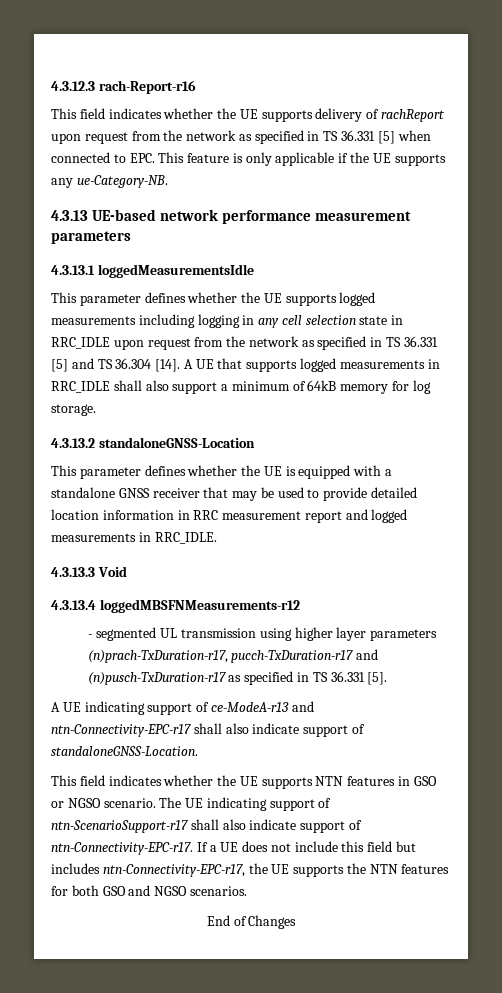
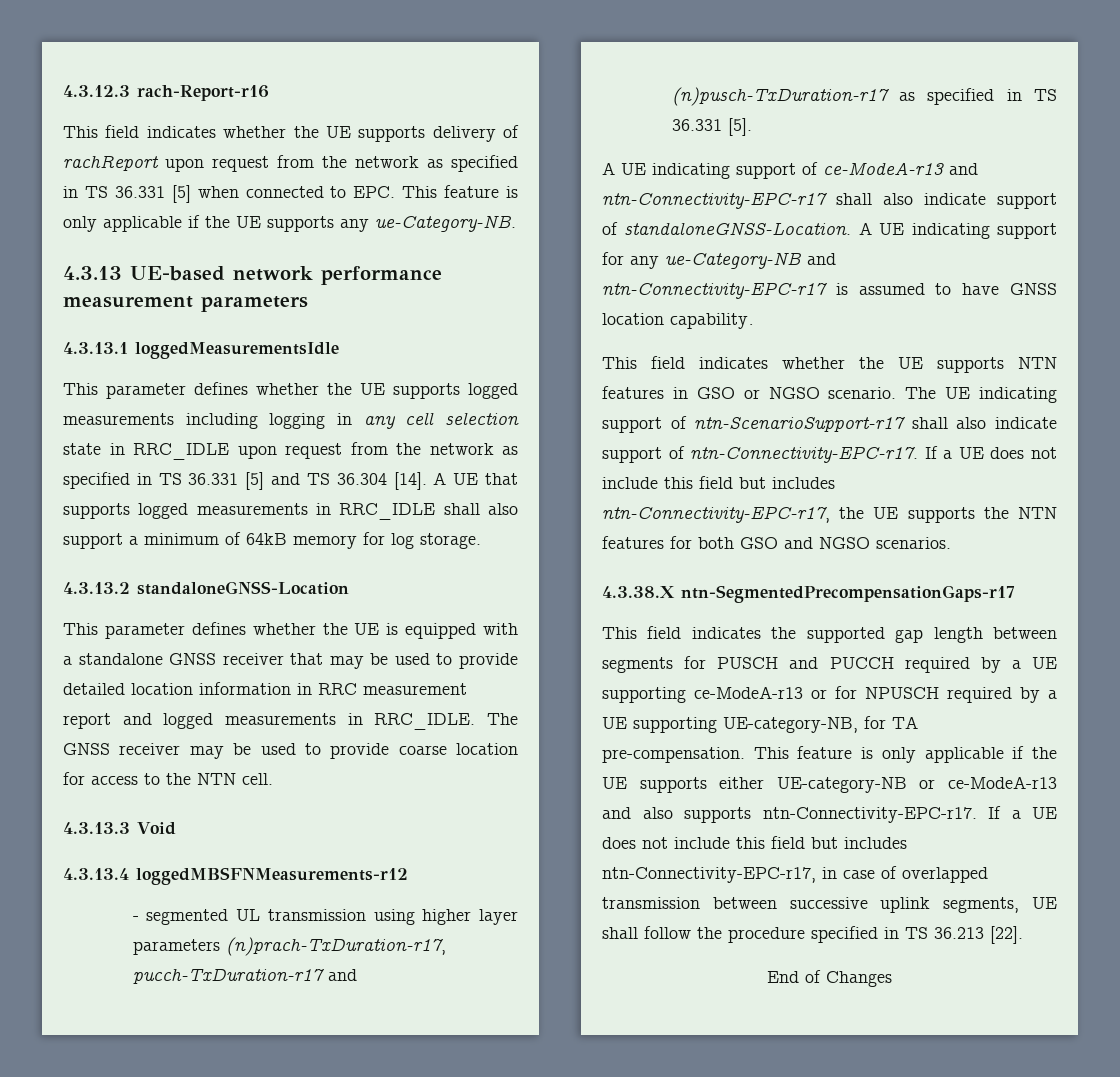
+ The GNSS receiver may be used to provide coarse location for access to the NTN cell.
+ A UE indicating support for any ue-Category-NB and ntn-Connectivity-EPC-r17 is assumed to have GNSS location capability.
+ 4.3.38.X ntn-SegmentedPrecompensationGaps-r17
+ This field indicates the supported gap length between segments for PUSCH and PUCCH required by a UE supporting ce-ModeA-r13 or for NPUSCH required by a UE supporting UE-category-NB, for TA pre-compensation. This feature is only applicable if the UE supports either UE-category-NB or ce-ModeA-r13 and also supports ntn-Connectivity-EPC-r17. If a UE does not include this field but includes ntn-Connectivity-EPC-r17, in case of overlapped transmission between successive uplink segments, UE shall follow the procedure specified in TS 36.213 [22].

